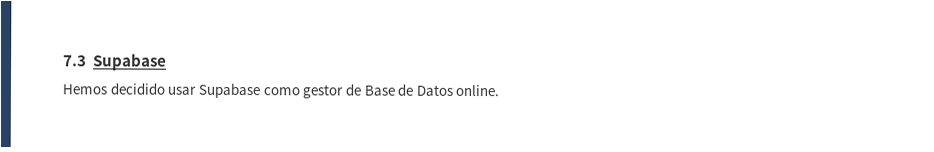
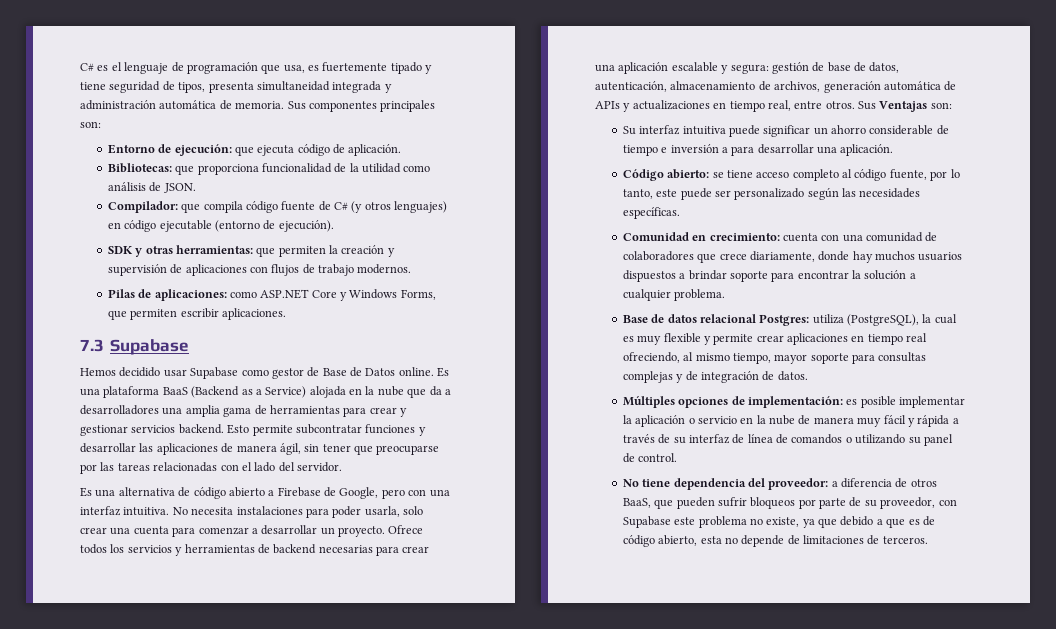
+ C# es el lenguaje de programación que usa, es fuertemente tipado y tiene seguridad de tipos, presenta simultaneidad integrada y administración automática de memoria. Sus componentes principales son:
+ Entorno de ejecución: que ejecuta código de aplicación.
+ Bibliotecas: que proporciona funcionalidad de la utilidad como análisis de JSON.
+ Compilador: que compila código fuente de C# (y otros lenguajes) en código ejecutable (entorno de ejecución).
+ SDK y otras herramientas: que permiten la creación y supervisión de aplicaciones con flujos de trabajo modernos.
+ Pilas de aplicaciones: como ASP.NET Core y Windows Forms, que permiten escribir aplicaciones.
+ Es una plataforma BaaS (Backend as a Service) alojada en la nube que da a desarrolladores una amplia gama de herramientas para crear y gestionar servicios backend. Esto permite subcontratar funciones y desarrollar las aplicaciones de manera ágil, sin tener que preocuparse por las tareas relacionadas con el lado del servidor.
+ Es una alternativa de código abierto a Firebase de Google, pero con una interfaz intuitiva. No necesita instalaciones para poder usarla, solo crear una cuenta para comenzar a desarrollar un proyecto. Ofrece todos los servicios y herramientas de backend necesarias para crear una aplicación escalable y segura: gestión de base de datos, autenticación, almacenamiento de archivos, generación automática de APIs y actualizaciones en tiempo real, entre otros. Sus Ventajas son:
+ Su interfaz intuitiva puede significar un ahorro considerable de tiempo e inversión a para desarrollar una aplicación.
+ Código abierto: se tiene acceso completo al código fuente, por lo tanto, este puede ser personalizado según las necesidades específicas.
+ Comunidad en crecimiento: cuenta con una comunidad de colaboradores que crece diariamente, donde hay muchos usuarios dispuestos a brindar soporte para encontrar la solución a cualquier problema.
+ Base de datos relacional Postgres: utiliza (PostgreSQL), la cual es muy flexible y permite crear aplicaciones en tiempo real ofreciendo, al mismo tiempo, mayor soporte para consultas complejas y de integración de datos.
+ Múltiples opciones de implementación: es posible implementar la aplicación o servicio en la nube de manera muy fácil y rápida a través de su interfaz de línea de comandos o utilizando su panel de control.
+ No tiene dependencia del proveedor: a diferencia de otros BaaS, que pueden sufrir bloqueos por parte de su proveedor, con Supabase este problema no existe, ya que debido a que es de código abierto, esta no depende de limitaciones de terceros.

